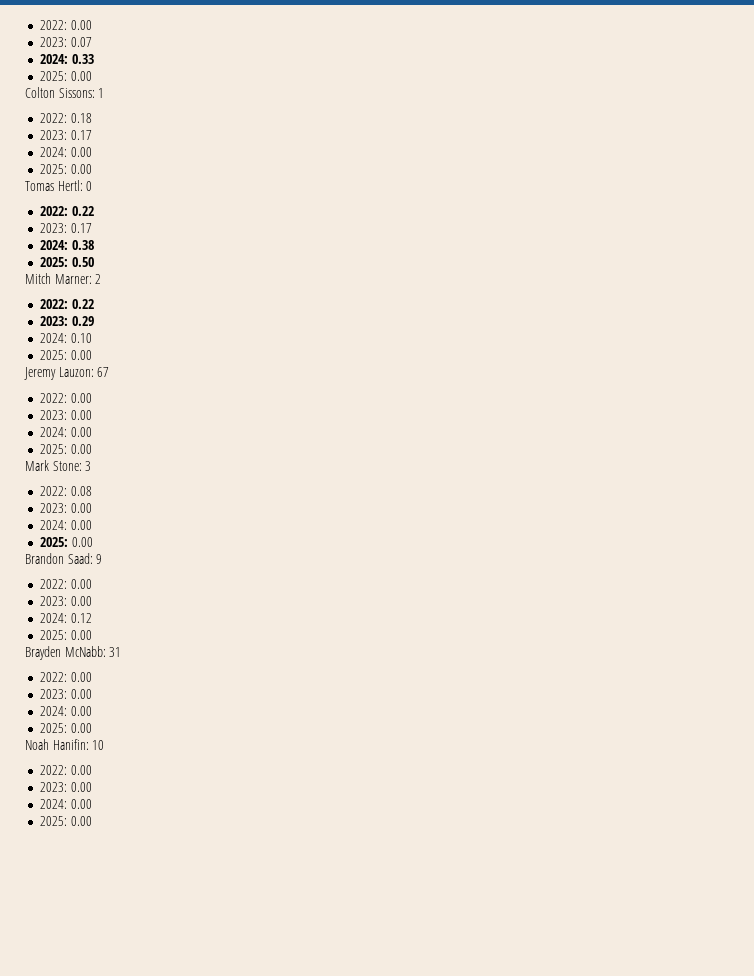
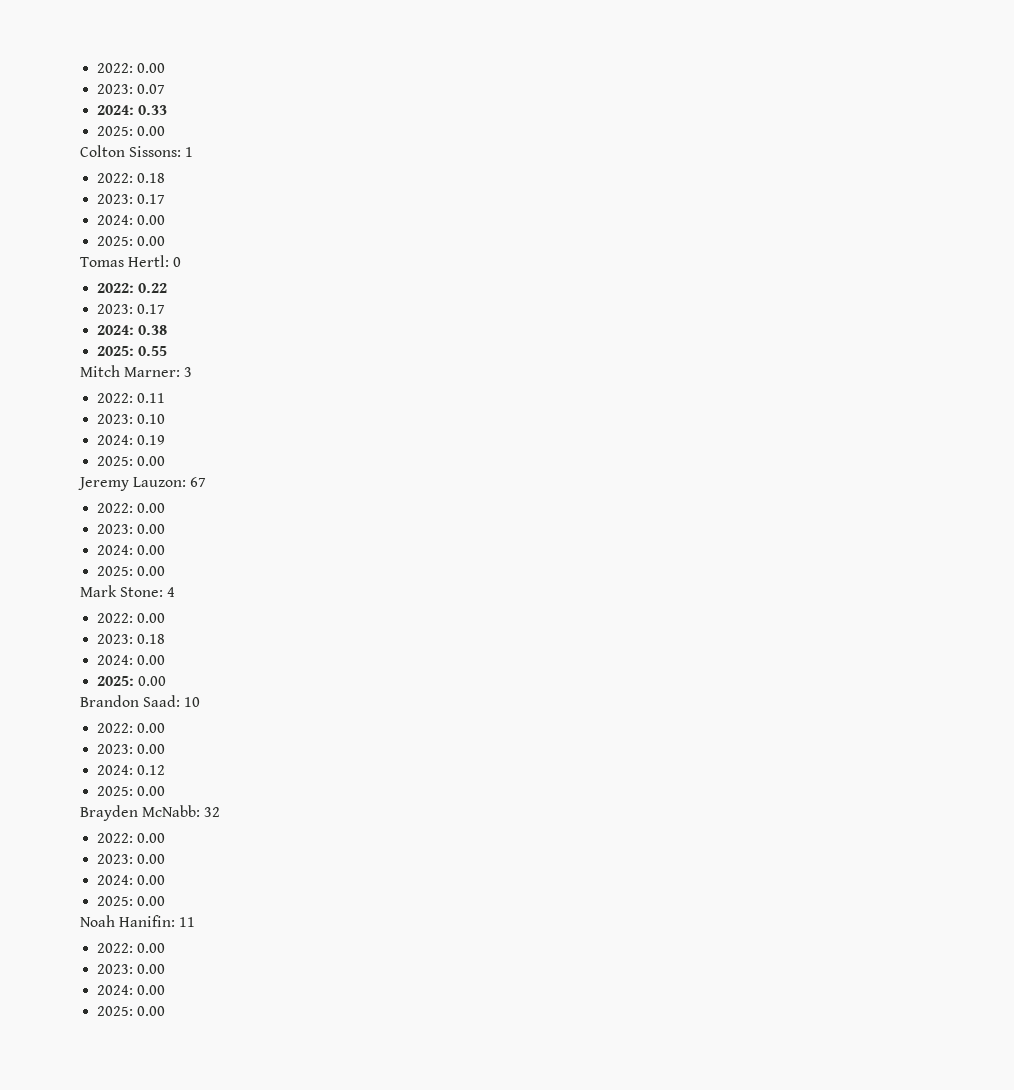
- 2025: 0.50
+ 2025: 0.55
- Mitch Marner: 2
- 2022: 0.22
- 2023: 0.29
- 2024: 0.10
+ Mitch Marner: 3
+ 2022: 0.11
+ 2023: 0.10
+ 2024: 0.19
- Mark Stone: 3
- 2022: 0.08
- 2023: 0.00
+ Mark Stone: 4
+ 2022: 0.00
+ 2023: 0.18
- Brandon Saad: 9
+ Brandon Saad: 10
- Brayden McNabb: 31
+ Brayden McNabb: 32
- Noah Hanifin: 10
+ Noah Hanifin: 11

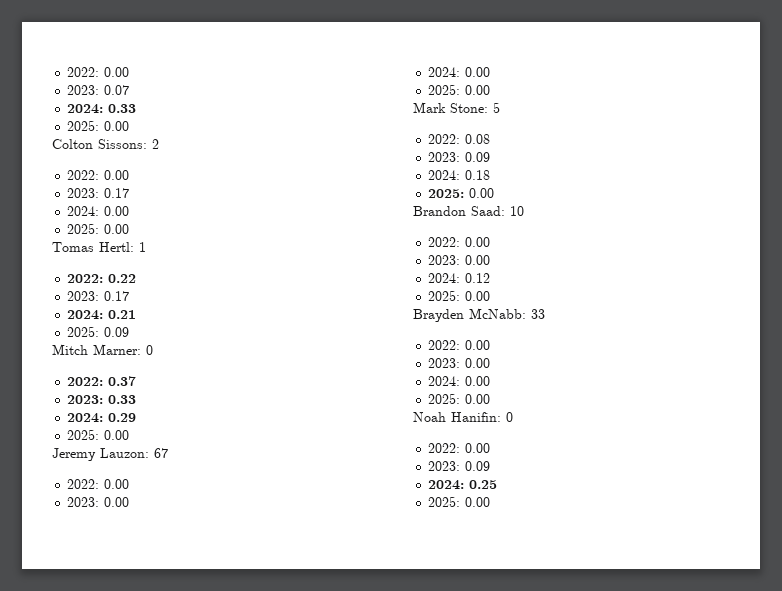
- Colton Sissons: 1
- 2022: 0.18
+ Colton Sissons: 2
+ 2022: 0.00
- Tomas Hertl: 0
+ Tomas Hertl: 1
- 2024: 0.38
- 2025: 0.55
+ 2024: 0.21
+ 2025: 0.09
- Mitch Marner: 3
- 2022: 0.11
- 2023: 0.10
- 2024: 0.19
+ Mitch Marner: 0
+ 2022: 0.37
+ 2023: 0.33
+ 2024: 0.29
- Mark Stone: 4
- 2022: 0.00
- 2023: 0.18
- 2024: 0.00
+ Mark Stone: 5
+ 2022: 0.08
+ 2023: 0.09
+ 2024: 0.18
- Brayden McNabb: 32
+ Brayden McNabb: 33
- Noah Hanifin: 11
+ Noah Hanifin: 0
  2022: 0.00
- 2023: 0.00
- 2024: 0.00
+ 2023: 0.09
+ 2024: 0.25

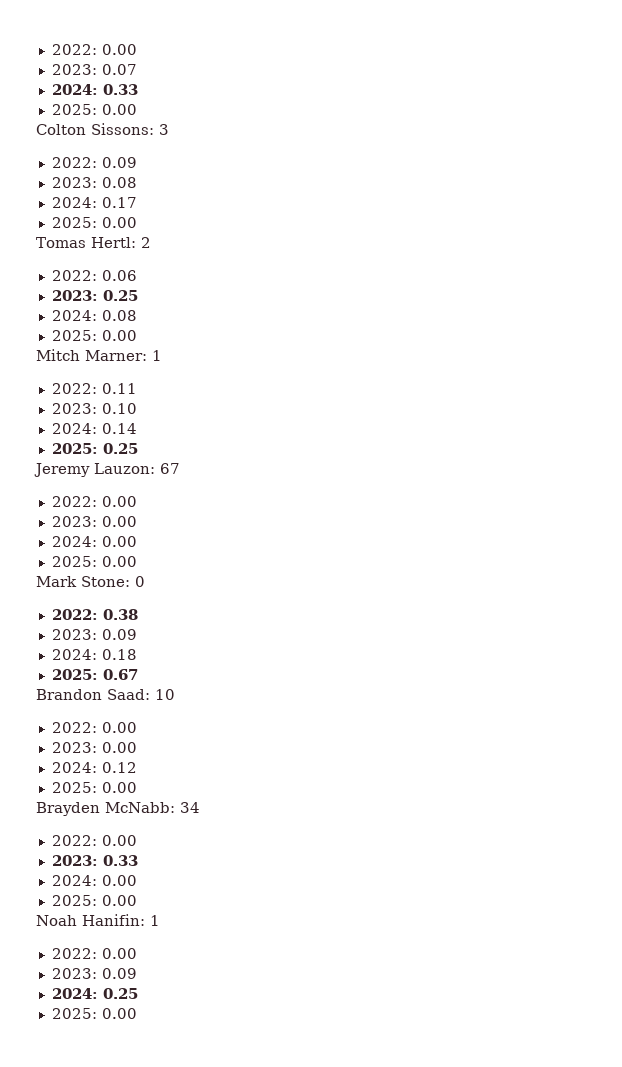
- Colton Sissons: 2
- 2022: 0.00
- 2023: 0.17
- 2024: 0.00
+ Colton Sissons: 3
+ 2022: 0.09
+ 2023: 0.08
+ 2024: 0.17
- Tomas Hertl: 1
- 2022: 0.22
- 2023: 0.17
- 2024: 0.21
- 2025: 0.09
- Mitch Marner: 0
- 2022: 0.37
- 2023: 0.33
- 2024: 0.29
+ Tomas Hertl: 2
+ 2022: 0.06
+ 2023: 0.25
+ 2024: 0.08
  2025: 0.00
+ Mitch Marner: 1
+ 2022: 0.11
+ 2023: 0.10
+ 2024: 0.14
+ 2025: 0.25
- Mark Stone: 5
- 2022: 0.08
+ Mark Stone: 0
+ 2022: 0.38
  2024: 0.18
- 2025: 0.00
+ 2025: 0.67
- Brayden McNabb: 33
+ Brayden McNabb: 34
  2022: 0.00
- 2023: 0.00
+ 2023: 0.33
- Noah Hanifin: 0
+ Noah Hanifin: 1

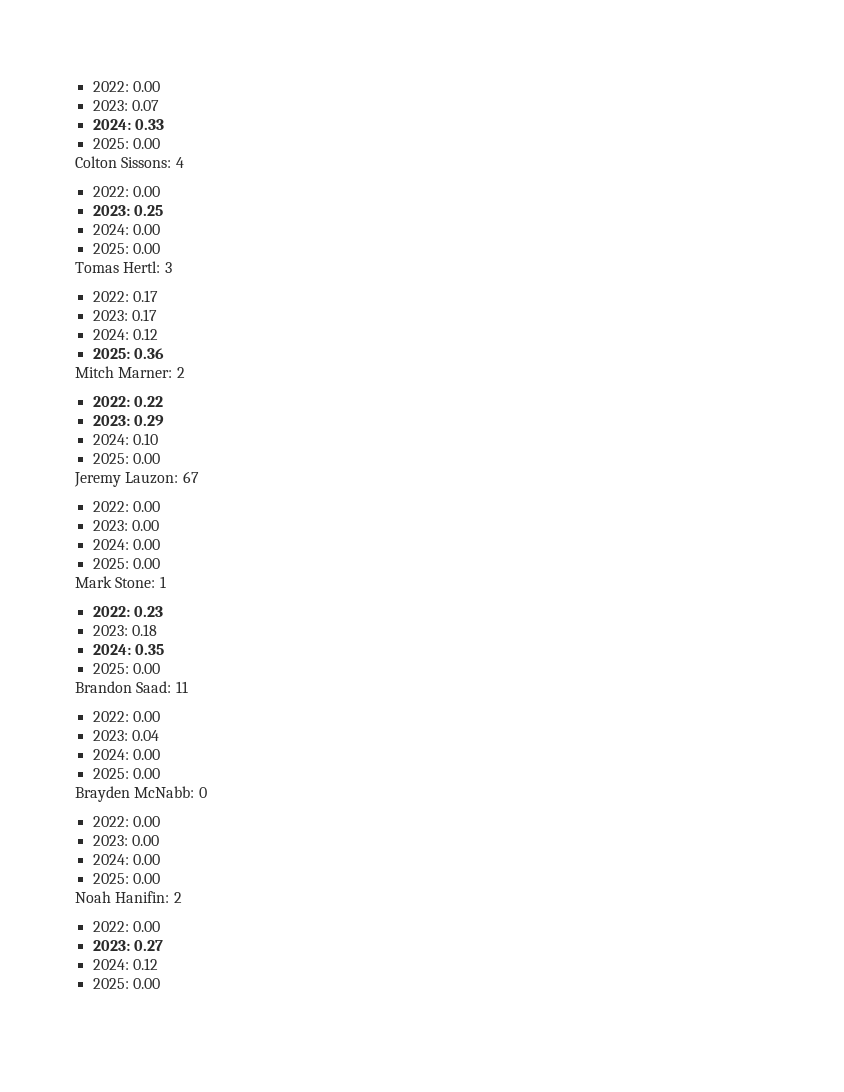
- Colton Sissons: 3
- 2022: 0.09
- 2023: 0.08
- 2024: 0.17
+ Colton Sissons: 4
+ 2022: 0.00
+ 2023: 0.25
+ 2024: 0.00
- Tomas Hertl: 2
- 2022: 0.06
- 2023: 0.25
- 2024: 0.08
+ Tomas Hertl: 3
+ 2022: 0.17
+ 2023: 0.17
+ 2024: 0.12
+ 2025: 0.36
+ Mitch Marner: 2
+ 2022: 0.22
+ 2023: 0.29
+ 2024: 0.10
  2025: 0.00
- Mitch Marner: 1
- 2022: 0.11
- 2023: 0.10
- 2024: 0.14
- 2025: 0.25
- Mark Stone: 0
- 2022: 0.38
- 2023: 0.09
- 2024: 0.18
- 2025: 0.67
+ Mark Stone: 1
+ 2022: 0.23
+ 2023: 0.18
+ 2024: 0.35
+ 2025: 0.00
- Brandon Saad: 10
+ Brandon Saad: 11
+ 2022: 0.00
+ 2023: 0.04
+ 2024: 0.00
+ 2025: 0.00
+ Brayden McNabb: 0
  2022: 0.00
  2023: 0.00
- 2024: 0.12
- 2025: 0.00
- Brayden McNabb: 34
- 2022: 0.00
- 2023: 0.33
- Noah Hanifin: 1
+ Noah Hanifin: 2
  2022: 0.00
- 2023: 0.09
- 2024: 0.25
+ 2023: 0.27
+ 2024: 0.12

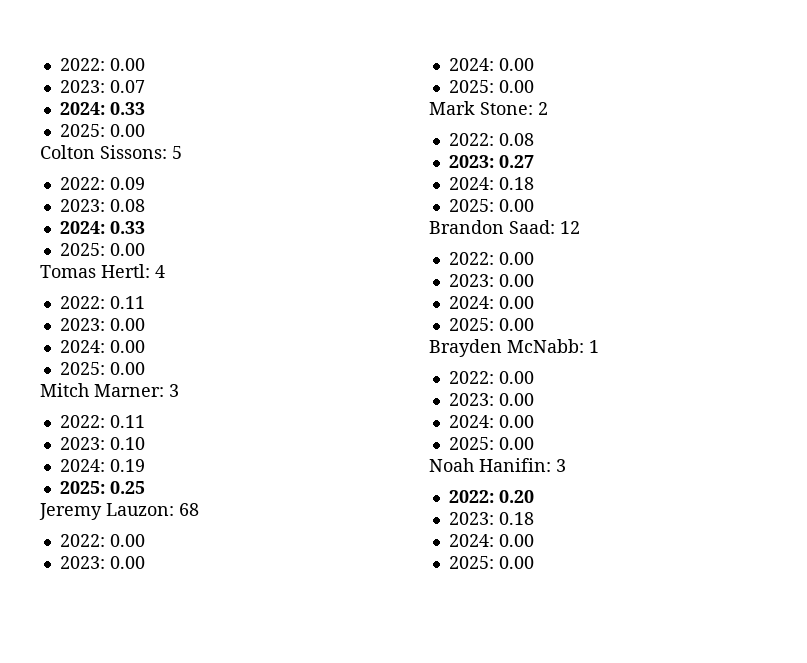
- Colton Sissons: 4
- 2022: 0.00
- 2023: 0.25
+ Colton Sissons: 5
+ 2022: 0.09
+ 2023: 0.08
+ 2024: 0.33
+ 2025: 0.00
+ Tomas Hertl: 4
+ 2022: 0.11
+ 2023: 0.00
  2024: 0.00
  2025: 0.00
- Tomas Hertl: 3
- 2022: 0.17
- 2023: 0.17
- 2024: 0.12
- 2025: 0.36
- Mitch Marner: 2
- 2022: 0.22
- 2023: 0.29
- 2024: 0.10
- 2025: 0.00
+ Mitch Marner: 3
+ 2022: 0.11
+ 2023: 0.10
+ 2024: 0.19
+ 2025: 0.25
- Jeremy Lauzon: 67
+ Jeremy Lauzon: 68
- Mark Stone: 1
- 2022: 0.23
- 2023: 0.18
- 2024: 0.35
+ Mark Stone: 2
+ 2022: 0.08
+ 2023: 0.27
+ 2024: 0.18
- Brandon Saad: 11
+ Brandon Saad: 12
  2022: 0.00
- 2023: 0.04
+ 2023: 0.00
- Brayden McNabb: 0
+ Brayden McNabb: 1
- Noah Hanifin: 2
- 2022: 0.00
- 2023: 0.27
- 2024: 0.12
+ Noah Hanifin: 3
+ 2022: 0.20
+ 2023: 0.18
+ 2024: 0.00

